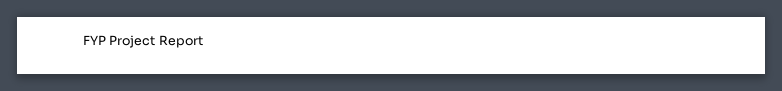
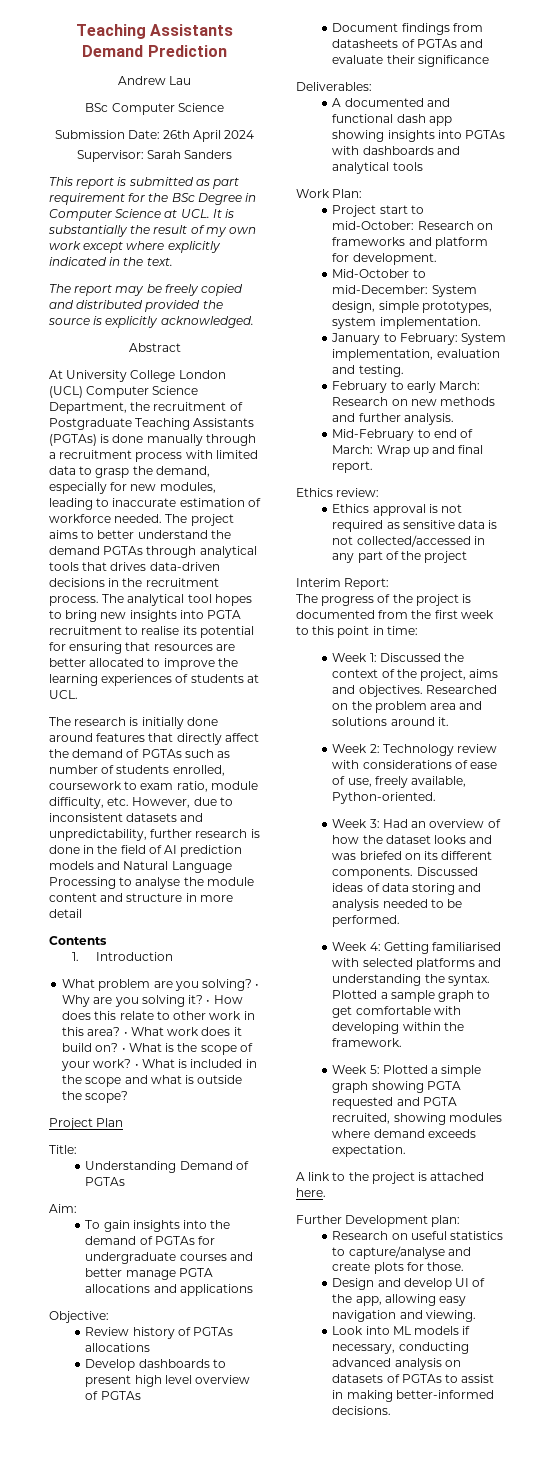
- FYP Project Report
+ Teaching Assistants Demand Prediction
+ Andrew Lau
+ BSc Computer Science
+ Submission Date: 26th April 2024
+ Supervisor: Sarah Sanders
+ This report is submitted as part requirement for the BSc Degree in Computer Science at UCL. It is substantially the result of my own work except where explicitly indicated in the text.
+ The report may be freely copied and distributed provided the source is explicitly acknowledged.
+ Abstract
+ At University College London (UCL) Computer Science Department, the recruitment of Postgraduate Teaching Assistants (PGTAs) is done manually through a recruitment process with limited data to grasp the demand, especially for new modules, leading to inaccurate estimation of workforce needed. The project aims to better understand the demand PGTAs through analytical tools that drives data-driven decisions in the recruitment process. The analytical tool hopes to bring new insights into PGTA recruitment to realise its potential for ensuring that resources are better allocated to improve the learning experiences of students at UCL.
+ The research is initially done around features that directly affect the demand of PGTAs such as number of students enrolled, coursework to exam ratio, module difficulty, etc. However, due to inconsistent datasets and unpredictability, further research is done in the field of AI prediction models and Natural Language Processing to analyse the module content and structure in more detail
+ Contents
+ 1. Introduction
+ What problem are you solving? • Why are you solving it? • How does this relate to other work in this area? • What work does it build on? • What is the scope of your work? • What is included in the scope and what is outside the scope?
+ Project Plan
+ Title:
+ Understanding Demand of PGTAs
+ Aim:
+ To gain insights into the demand of PGTAs for undergraduate courses and better manage PGTA allocations and applications
+ Objective:
+ Review history of PGTAs allocations
+ Develop dashboards to present high level overview of PGTAs
+ Document findings from datasheets of PGTAs and evaluate their significance
+ Deliverables:
+ A documented and functional dash app showing insights into PGTAs with dashboards and analytical tools
+ Work Plan:
+ Project start to mid-October: Research on frameworks and platform for development.
+ Mid-October to mid-December: System design, simple prototypes, system implementation.
+ January to February: System implementation, evaluation and testing.
+ February to early March: Research on new methods and further analysis.
+ Mid-February to end of March: Wrap up and final report.
+ Ethics review:
+ Ethics approval is not required as sensitive data is not collected/accessed in any part of the project
+ Interim Report:
+ The progress of the project is documented from the first week to this point in time:
+ Week 1: Discussed the context of the project, aims and objectives. Researched on the problem area and solutions around it.
+ Week 2: Technology review with considerations of ease of use, freely available, Python-oriented.
+ Week 3: Had an overview of how the dataset looks and was briefed on its different components. Discussed ideas of data storing and analysis needed to be performed.
+ Week 4: Getting familiarised with selected platforms and understanding the syntax. Plotted a sample graph to get comfortable with developing within the framework.
+ Week 5: Plotted a simple graph showing PGTA requested and PGTA recruited, showing modules where demand exceeds expectation.
+ A link to the project is attached here.
+ Further Development plan:
+ Research on useful statistics to capture/analyse and create plots for those.
+ Design and develop UI of the app, allowing easy navigation and viewing.
+ Look into ML models if necessary, conducting advanced analysis on datasets of PGTAs to assist in making better-informed decisions.

